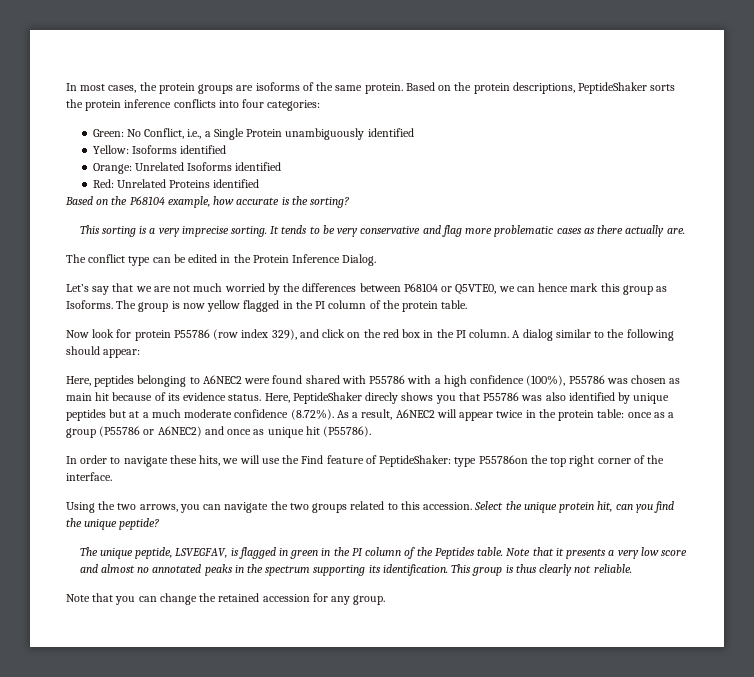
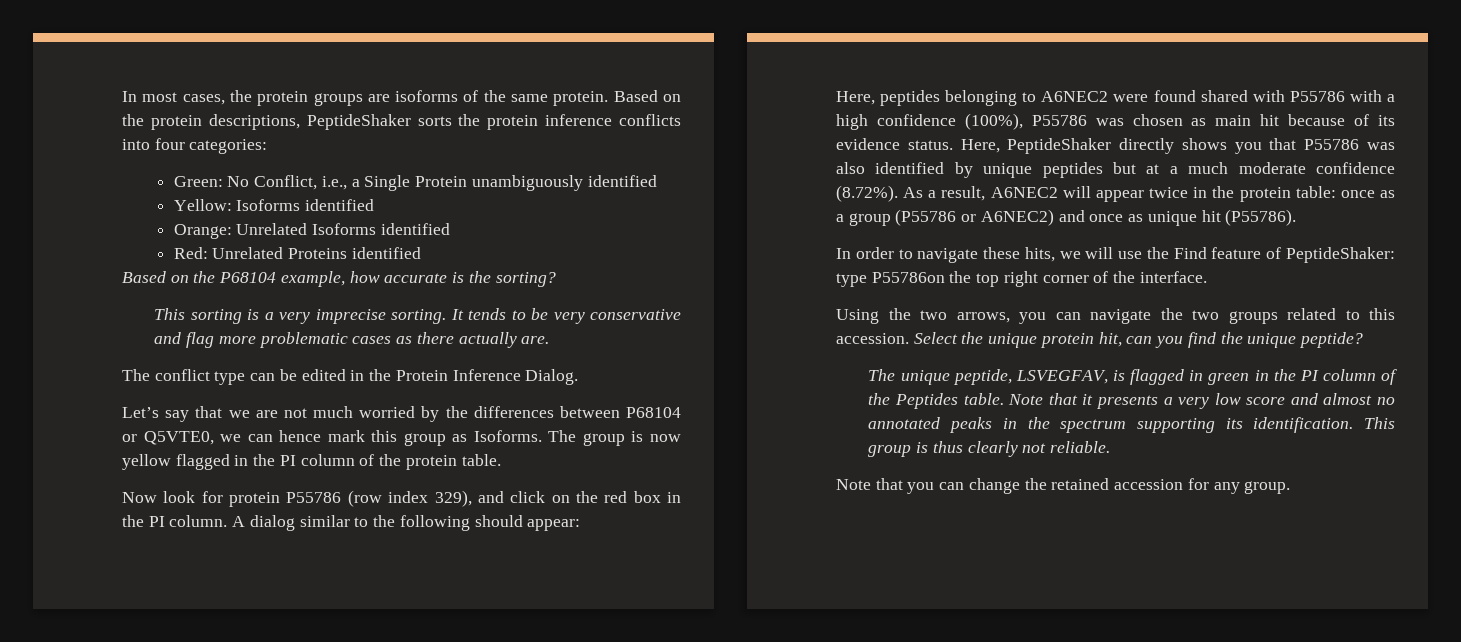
- Here, PeptideShaker direcly shows you that P55786 was also identified by unique peptides but at a much moderate confidence (8.72%). As a result, A6NEC2 will appear twice in the protein table: once as a group (P55786 or A6NEC2) and once as unique hit (P55786).
+ Here, PeptideShaker directly shows you that P55786 was also identified by unique peptides but at a much moderate confidence (8.72%). As a result, A6NEC2 will appear twice in the protein table: once as a group (P55786 or A6NEC2) and once as unique hit (P55786).

